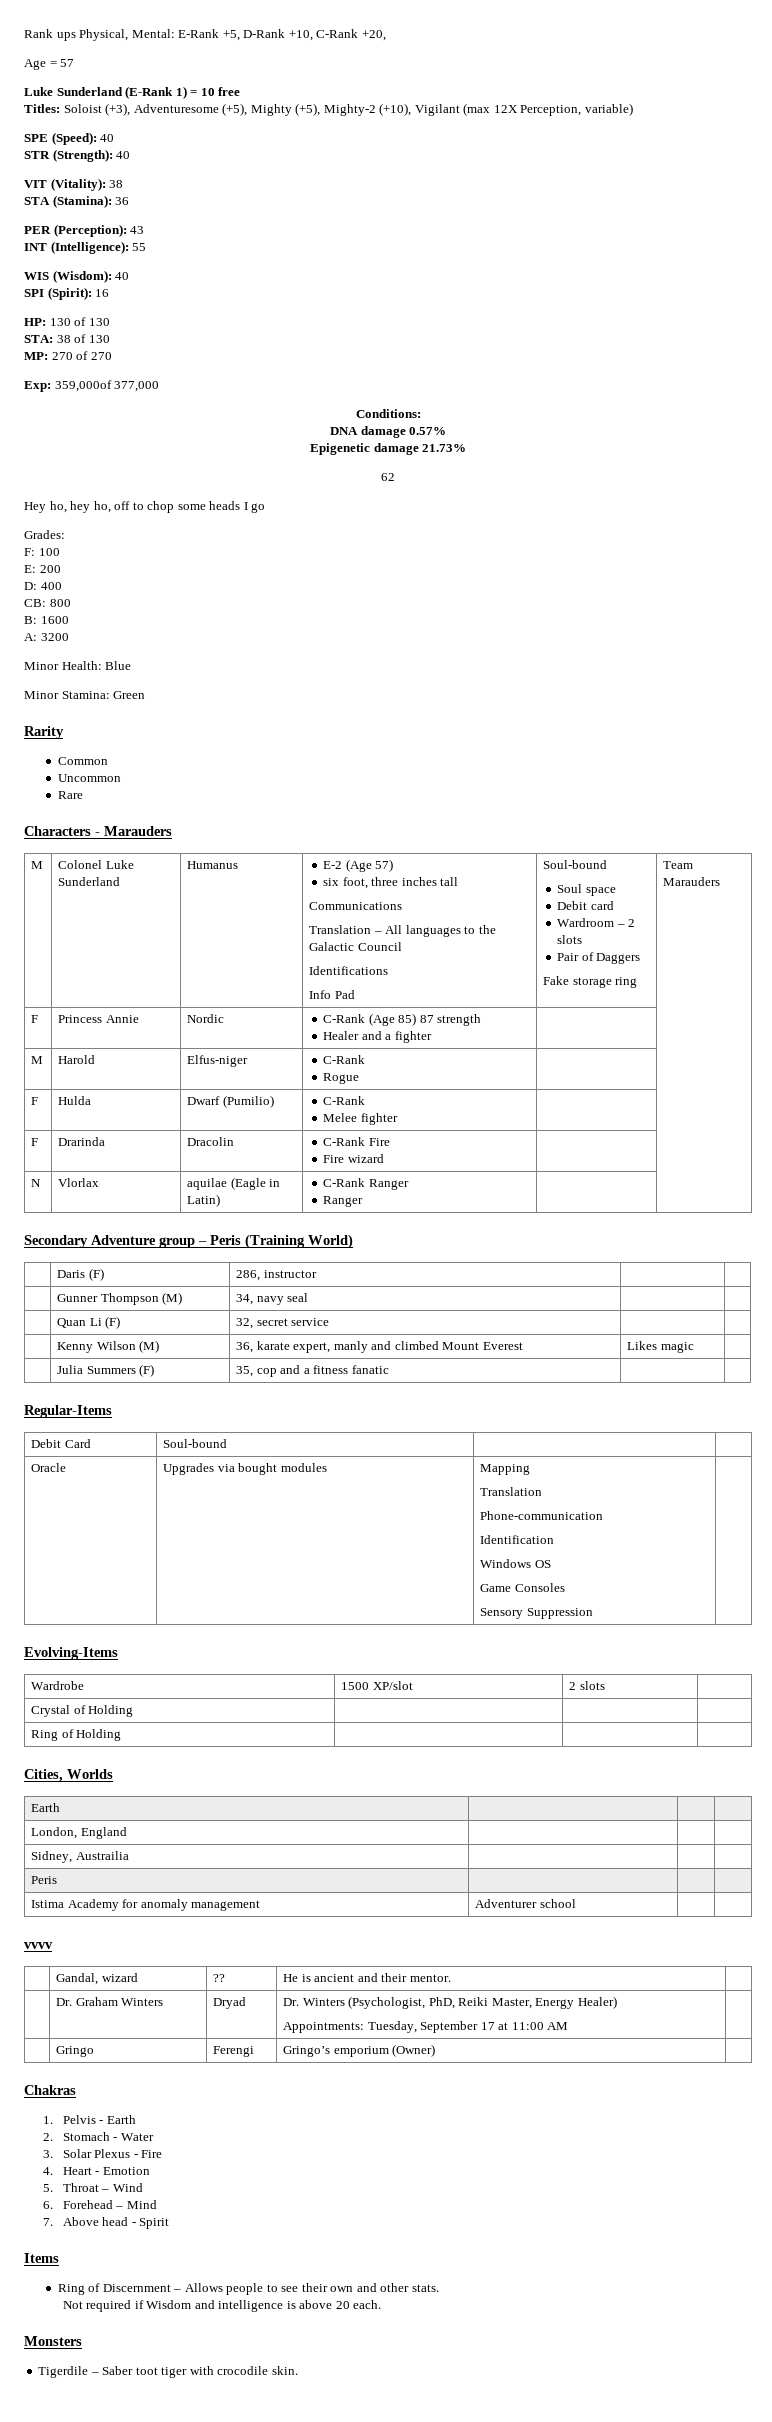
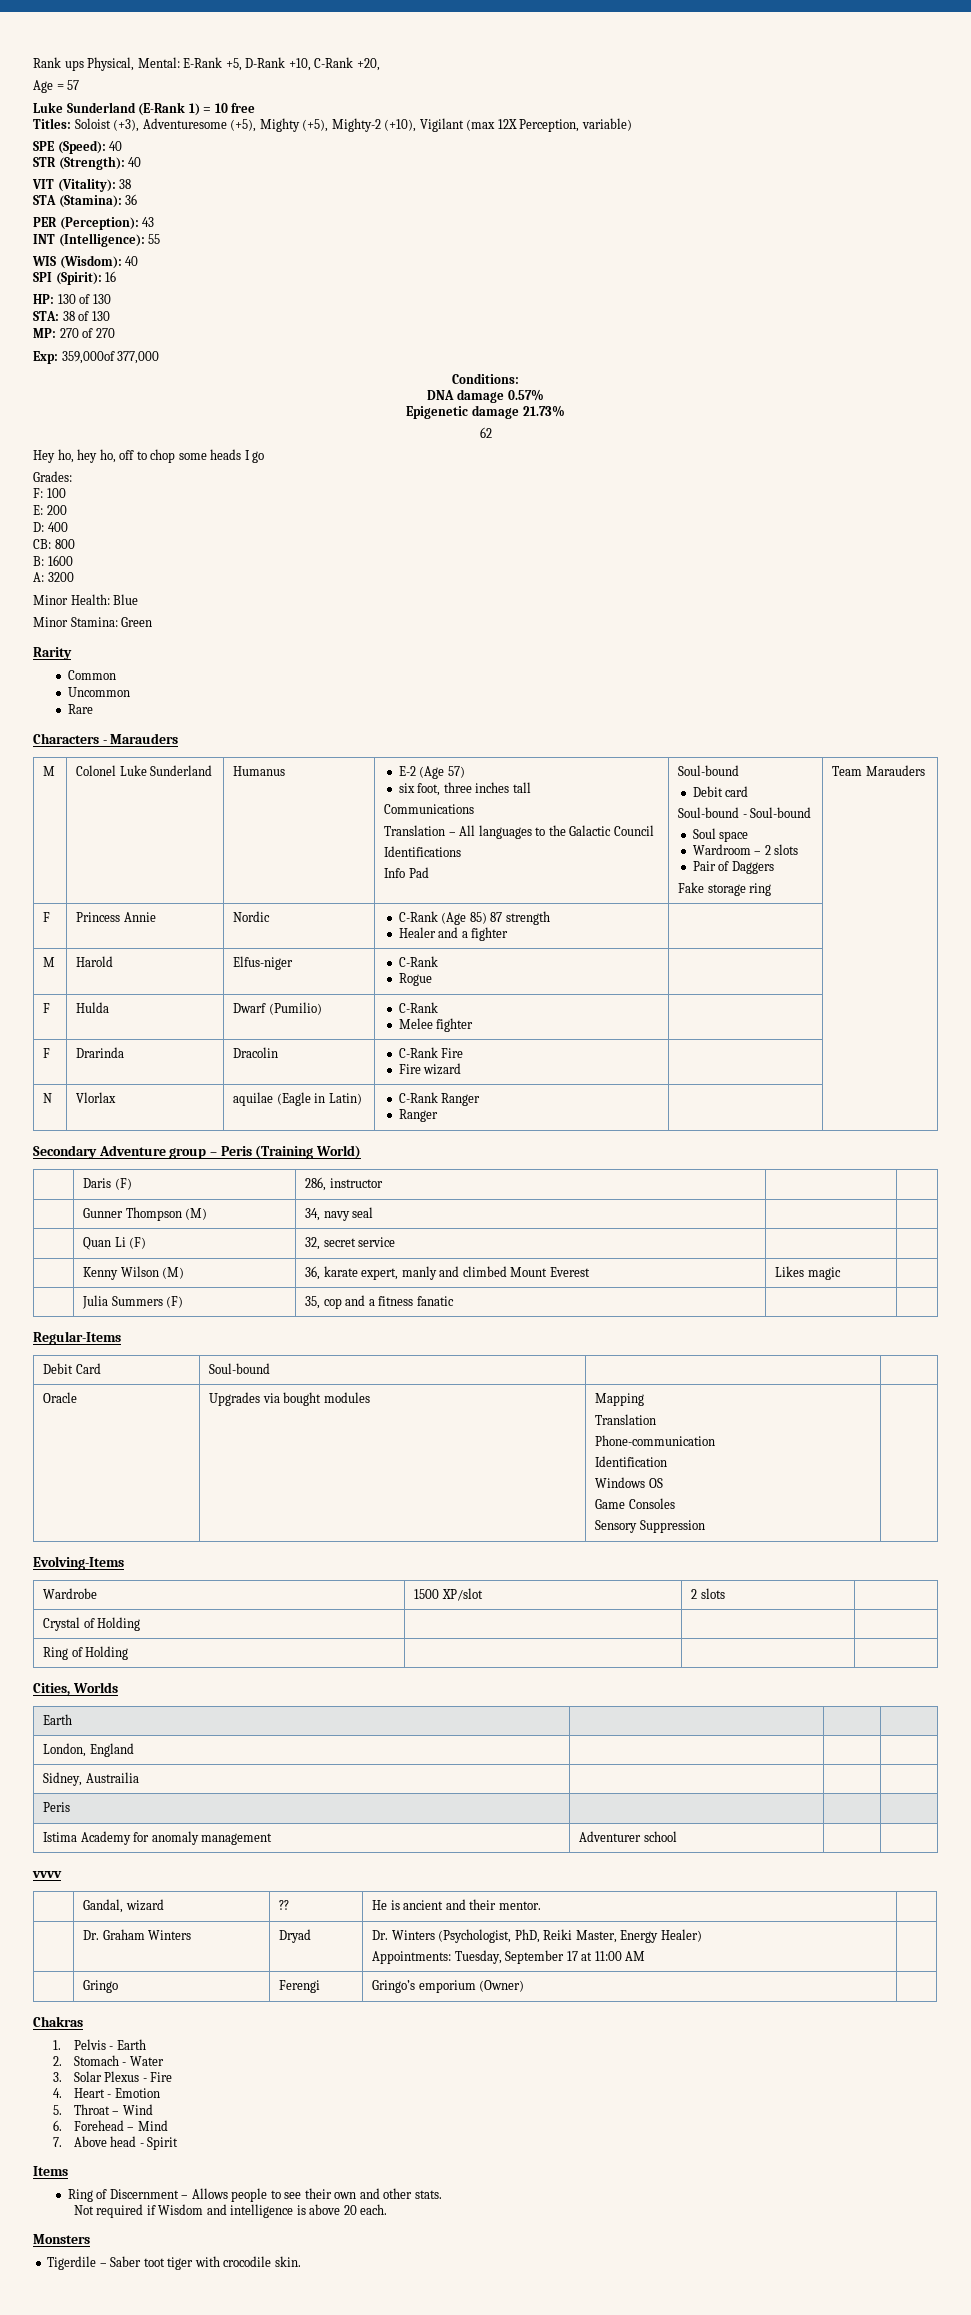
+ Debit card
+ Soul-bound - Soul-bound
- Debit card

